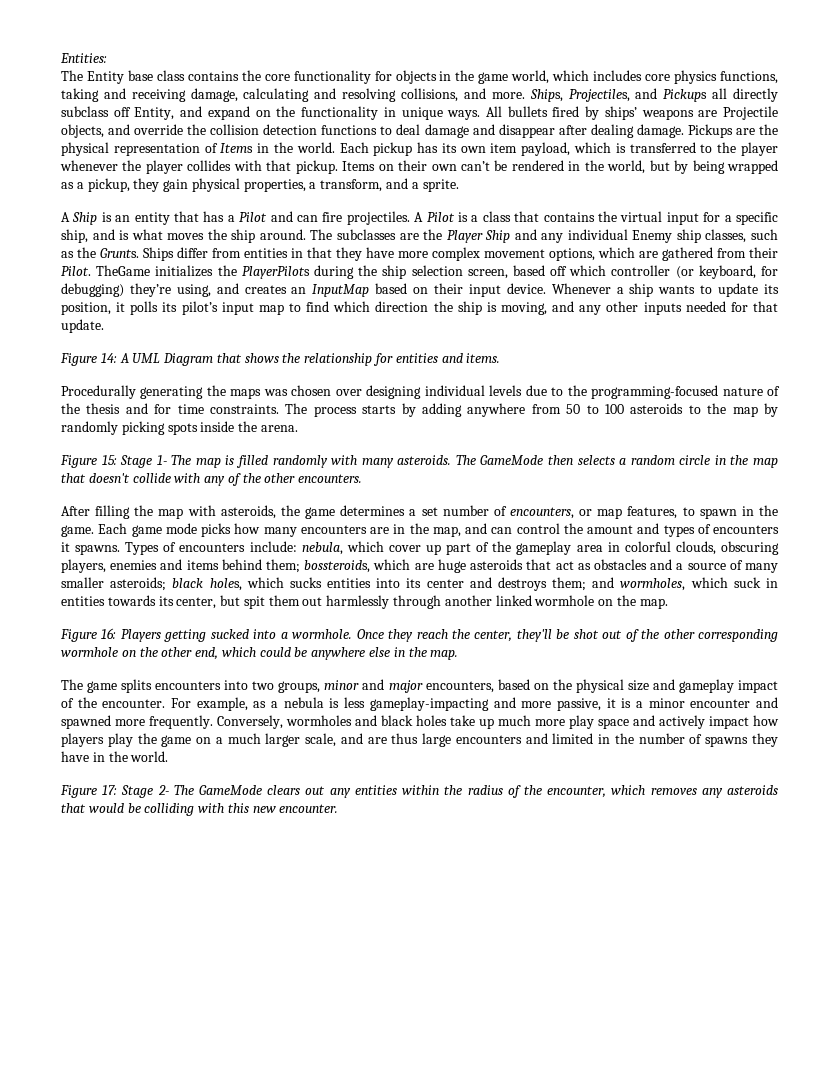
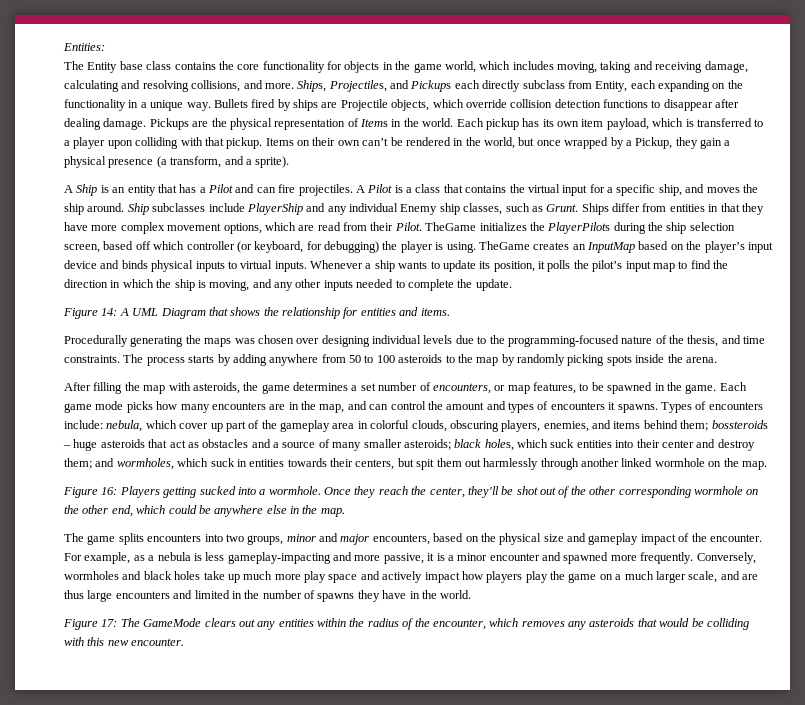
- The Entity base class contains the core functionality for objects in the game world, which includes core physics functions, taking and receiving damage, calculating and resolving collisions, and more.
+ The Entity base class contains the core functionality for objects in the game world, which includes moving, taking and receiving damage, calculating and resolving collisions, and more.
- Ships, Projectiles, and Pickups all directly subclass off Entity, and expand on the functionality in unique ways. All bullets fired by ships’ weapons are Projectile objects, and override the collision detection functions to deal damage and disappear after dealing damage.
+ Ships, Projectiles, and Pickups each directly subclass from Entity, each expanding on the functionality in a unique way. Bullets fired by ships are Projectile objects, which override collision detection functions to disappear after dealing damage.
- Each pickup has its own item payload, which is transferred to the player whenever the player collides with that pickup.
+ Each pickup has its own item payload, which is transferred to a player upon colliding with that pickup.
- Items on their own can’t be rendered in the world, but by being wrapped as a pickup, they gain physical properties, a transform, and a sprite.
+ Items on their own can’t be rendered in the world, but once wrapped by a Pickup, they gain a physical presence (a transform, and a sprite).
- A Pilot is a class that contains the virtual input for a specific ship, and is what moves the ship around.
+ A Pilot is a class that contains the virtual input for a specific ship, and moves the ship around.
- The subclasses are the Player Ship and any individual Enemy ship classes, such as the Grunts.
+ Ship subclasses include PlayerShip and any individual Enemy ship classes, such as Grunt.
- Ships differ from entities in that they have more complex movement options, which are gathered from their Pilot.
+ Ships differ from entities in that they have more complex movement options, which are read from their Pilot.
- TheGame initializes the PlayerPilots during the ship selection screen, based off which controller (or keyboard, for debugging) they’re using, and creates an InputMap based on their input device.
+ TheGame initializes the PlayerPilots during the ship selection screen, based off which controller (or keyboard, for debugging) the player is using. TheGame creates an InputMap based on the player’s input device and binds physical inputs to virtual inputs.
- Whenever a ship wants to update its position, it polls its pilot’s input map to find which direction the ship is moving, and any other inputs needed for that update.
+ Whenever a ship wants to update its position, it polls the pilot’s input map to find the direction in which the ship is moving, and any other inputs needed to complete the update.
- Procedurally generating the maps was chosen over designing individual levels due to the programming-focused nature of the thesis and for time constraints.
+ Procedurally generating the maps was chosen over designing individual levels due to the programming-focused nature of the thesis, and time constraints.
- Figure 15: Stage 1- The map is filled randomly with many asteroids. The GameMode then selects a random circle in the map that doesn't collide with any of the other encounters.
- After filling the map with asteroids, the game determines a set number of encounters, or map features, to spawn in the game.
+ After filling the map with asteroids, the game determines a set number of encounters, or map features, to be spawned in the game.
- nebula, which cover up part of the gameplay area in colorful clouds, obscuring players, enemies and items behind them;
+ nebula, which cover up part of the gameplay area in colorful clouds, obscuring players, enemies, and items behind them;
- bossteroids, which are huge asteroids that act as obstacles and a source of many smaller asteroids;
+ bossteroids – huge asteroids that act as obstacles and a source of many smaller asteroids;
- black holes, which sucks entities into its center and destroys them;
+ black holes, which suck entities into their center and destroy them;
- and wormholes, which suck in entities towards its center, but spit them out harmlessly through another linked wormhole on the map.
+ and wormholes, which suck in entities towards their centers, but spit them out harmlessly through another linked wormhole on the map.
- Figure 17: Stage 2- The GameMode clears out any entities within the radius of the encounter, which removes any asteroids that would be colliding with this new encounter.
+ Figure 17: The GameMode clears out any entities within the radius of the encounter, which removes any asteroids that would be colliding with this new encounter.

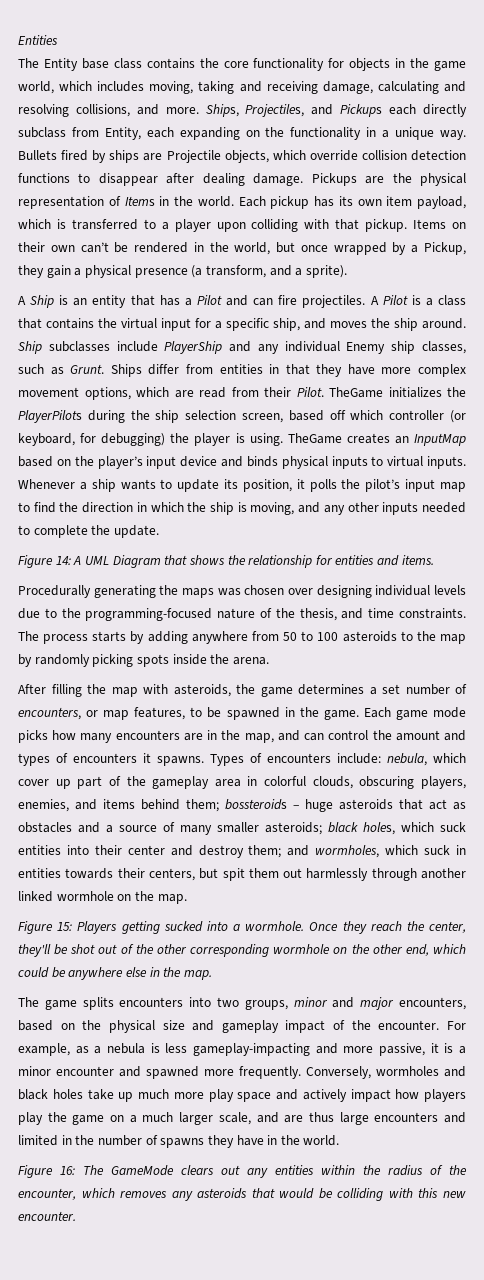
- Entities:
+ Entities
- Figure 16: Players getting sucked into a wormhole.
+ Figure 15: Players getting sucked into a wormhole.
- Figure 17: The GameMode clears out any entities within the radius of the encounter, which removes any asteroids that would be colliding with this new encounter.
+ Figure 16: The GameMode clears out any entities within the radius of the encounter, which removes any asteroids that would be colliding with this new encounter.

